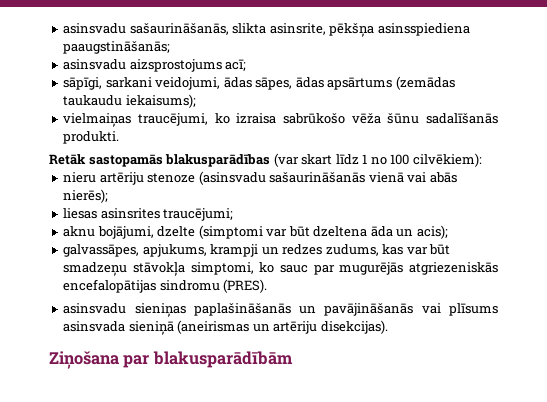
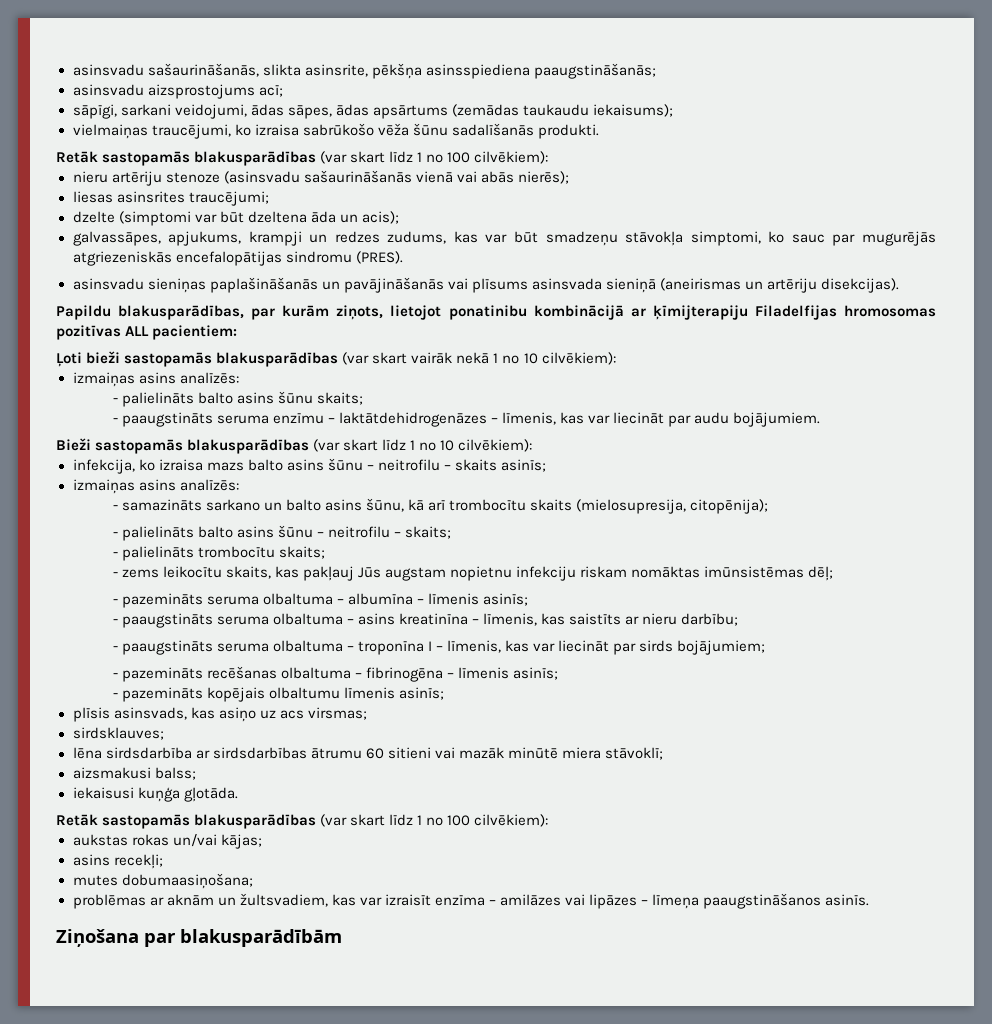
- aknu bojājumi, dzelte (simptomi var būt dzeltena āda un acis);
+ dzelte (simptomi var būt dzeltena āda un acis);
+ Papildu blakusparādības, par kurām ziņots, lietojot ponatinibu kombinācijā ar ķīmijterapiju Filadelfijas hromosomas pozitīvas ALL pacientiem:
+ Ļoti bieži sastopamās blakusparādības (var skart vairāk nekā 1 no 10 cilvēkiem):
+ izmaiņas asins analīzēs:
+ - palielināts balto asins šūnu skaits;
+ - paaugstināts seruma enzīmu – laktātdehidrogenāzes – līmenis, kas var liecināt par audu bojājumiem.
+ Bieži sastopamās blakusparādības (var skart līdz 1 no 10 cilvēkiem):
+ infekcija, ko izraisa mazs balto asins šūnu – neitrofilu – skaits asinīs;
+ izmaiņas asins analīzēs:
+ - samazināts sarkano un balto asins šūnu, kā arī trombocītu skaits (mielosupresija, citopēnija);
+ - palielināts balto asins šūnu – neitrofilu – skaits;
+ - palielināts trombocītu skaits;
+ - zems leikocītu skaits, kas pakļauj Jūs augstam nopietnu infekciju riskam nomāktas imūnsistēmas dēļ;
+ - pazemināts seruma olbaltuma – albumīna – līmenis asinīs;
+ - paaugstināts seruma olbaltuma – asins kreatinīna – līmenis, kas saistīts ar nieru darbību;
+ - paaugstināts seruma olbaltuma – troponīna I – līmenis, kas var liecināt par sirds bojājumiem;
+ - pazemināts recēšanas olbaltuma – fibrinogēna – līmenis asinīs;
+ - pazemināts kopējais olbaltumu līmenis asinīs;
+ plīsis asinsvads, kas asiņo uz acs virsmas;
+ sirdsklauves;
+ lēna sirdsdarbība ar sirdsdarbības ātrumu 60 sitieni vai mazāk minūtē miera stāvoklī;
+ aizsmakusi balss;
+ iekaisusi kuņģa gļotāda.
+ Retāk sastopamās blakusparādības (var skart līdz 1 no 100 cilvēkiem):
+ aukstas rokas un/vai kājas;
+ asins recekļi;
+ mutes dobumaasiņošana;
+ problēmas ar aknām un žultsvadiem, kas var izraisīt enzīma – amilāzes vai lipāzes – līmeņa paaugstināšanos asinīs.

